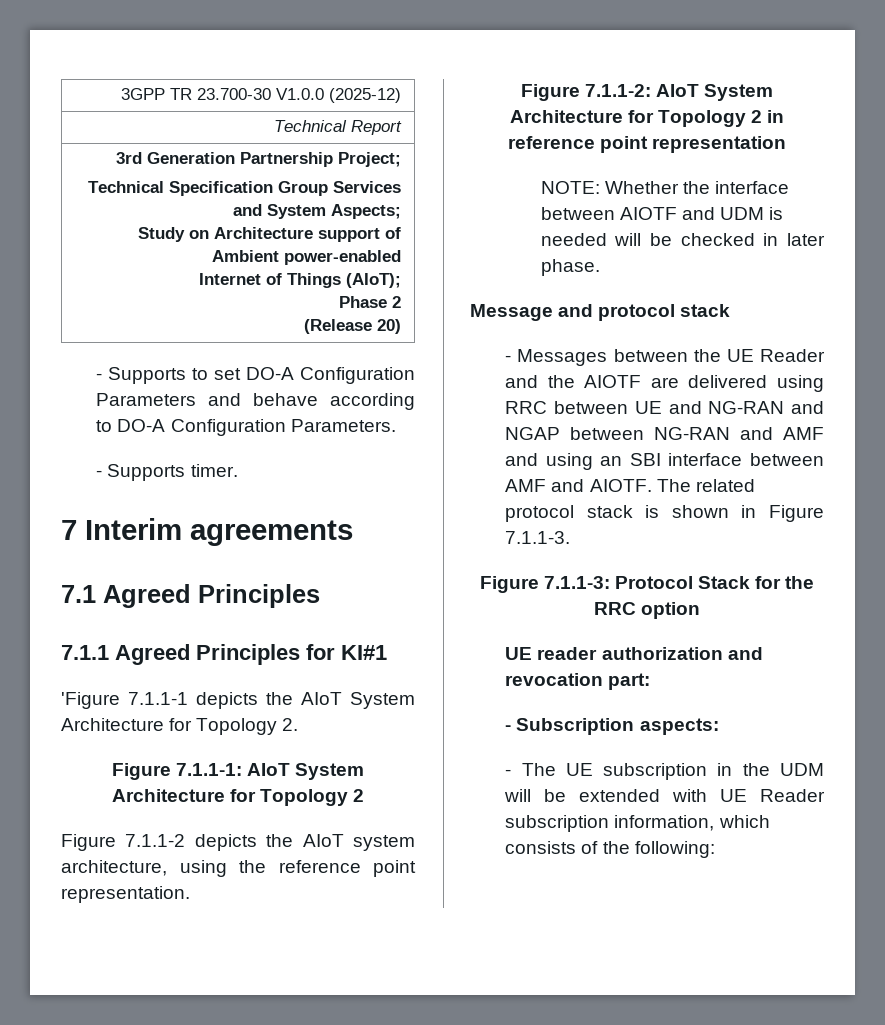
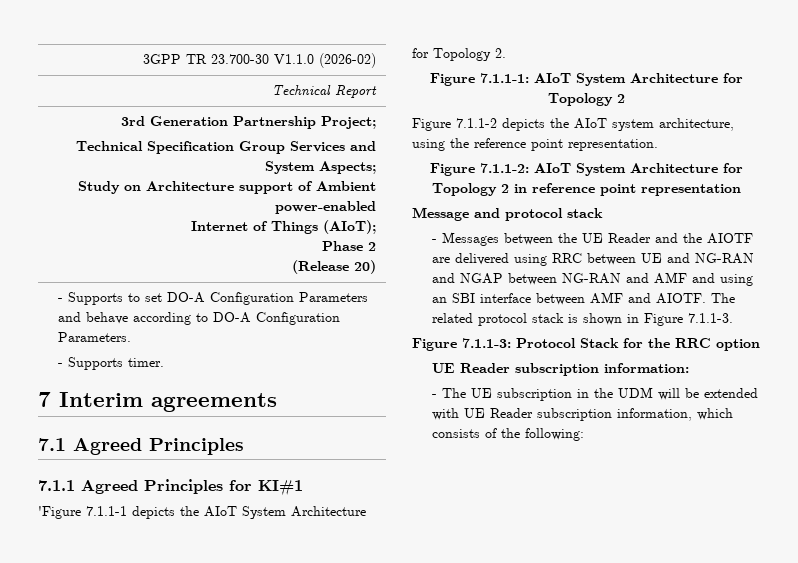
- 3GPP TR 23.700-30 V1.0.0 (2025-12)
+ 3GPP TR 23.700-30 V1.1.0 (2026-02)
- NOTE: Whether the interface between AIOTF and UDM is needed will be checked in later phase.
- UE reader authorization and revocation part:
- - Subscription aspects:
+ UE Reader subscription information:

